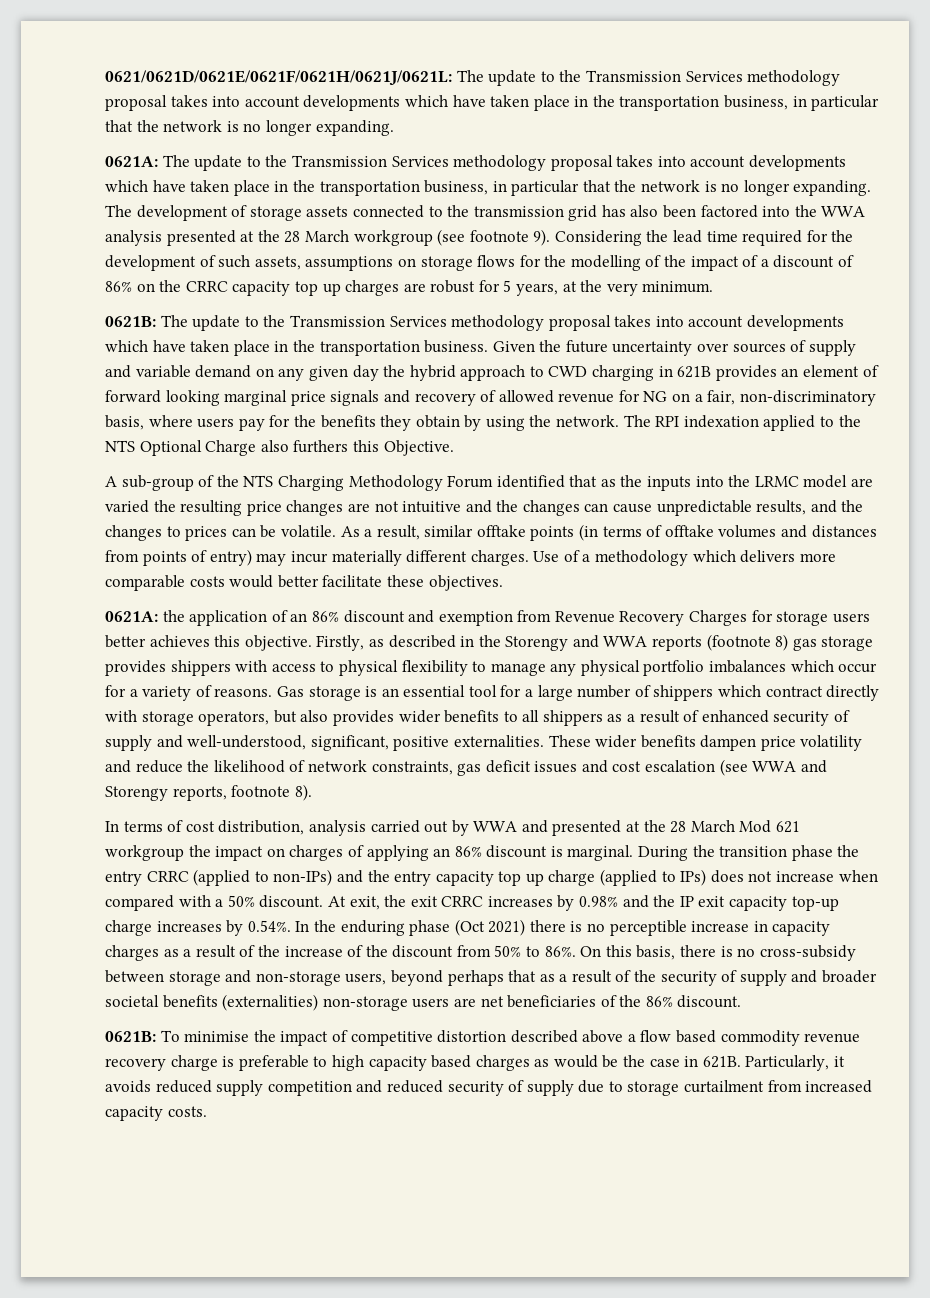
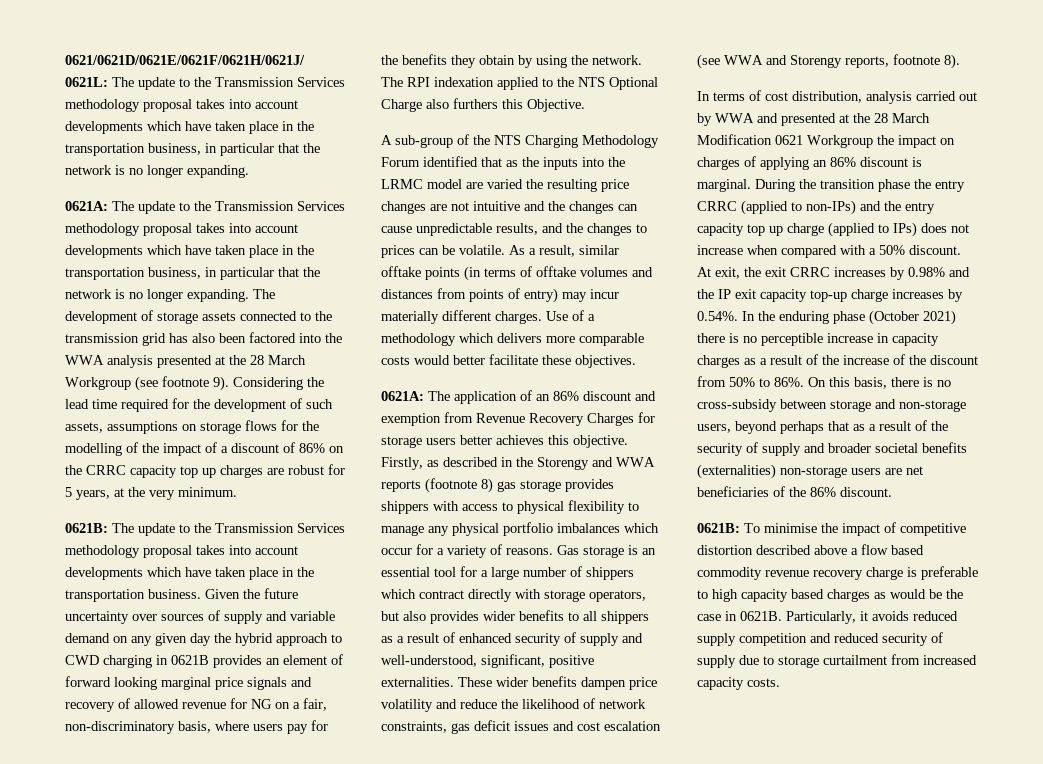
- The development of storage assets connected to the transmission grid has also been factored into the WWA analysis presented at the 28 March workgroup (see footnote 9).
+ The development of storage assets connected to the transmission grid has also been factored into the WWA analysis presented at the 28 March Workgroup (see footnote 9).
- Given the future uncertainty over sources of supply and variable demand on any given day the hybrid approach to CWD charging in 621B provides an element of forward looking marginal price signals and recovery of allowed revenue for NG on a fair, non-discriminatory basis, where users pay for the benefits they obtain by using the network.
+ Given the future uncertainty over sources of supply and variable demand on any given day the hybrid approach to CWD charging in 0621B provides an element of forward looking marginal price signals and recovery of allowed revenue for NG on a fair, non-discriminatory basis, where users pay for the benefits they obtain by using the network.
- 0621A: the application of an 86% discount and exemption from Revenue Recovery Charges for storage users better achieves this objective.
+ 0621A: The application of an 86% discount and exemption from Revenue Recovery Charges for storage users better achieves this objective.
- In terms of cost distribution, analysis carried out by WWA and presented at the 28 March Mod 621 workgroup the impact on charges of applying an 86% discount is marginal.
+ In terms of cost distribution, analysis carried out by WWA and presented at the 28 March Modification 0621 Workgroup the impact on charges of applying an 86% discount is marginal.
- At exit, the exit CRRC increases by 0.98% and the IP exit capacity top-up charge increases by 0.54%. In the enduring phase (Oct 2021) there is no perceptible increase in capacity charges as a result of the increase of the discount from 50% to 86%.
+ At exit, the exit CRRC increases by 0.98% and the IP exit capacity top-up charge increases by 0.54%. In the enduring phase (October 2021) there is no perceptible increase in capacity charges as a result of the increase of the discount from 50% to 86%.
- 0621B: To minimise the impact of competitive distortion described above a flow based commodity revenue recovery charge is preferable to high capacity based charges as would be the case in 621B.
+ 0621B: To minimise the impact of competitive distortion described above a flow based commodity revenue recovery charge is preferable to high capacity based charges as would be the case in 0621B.

